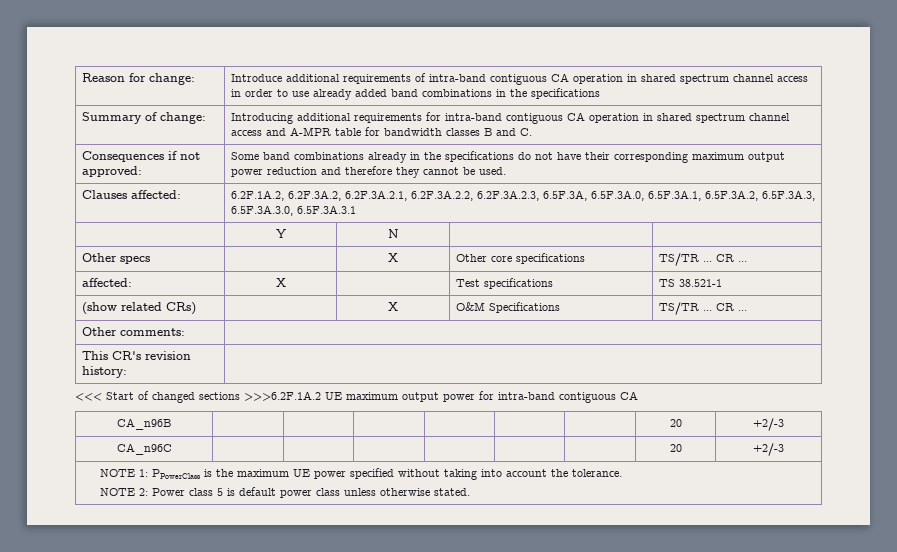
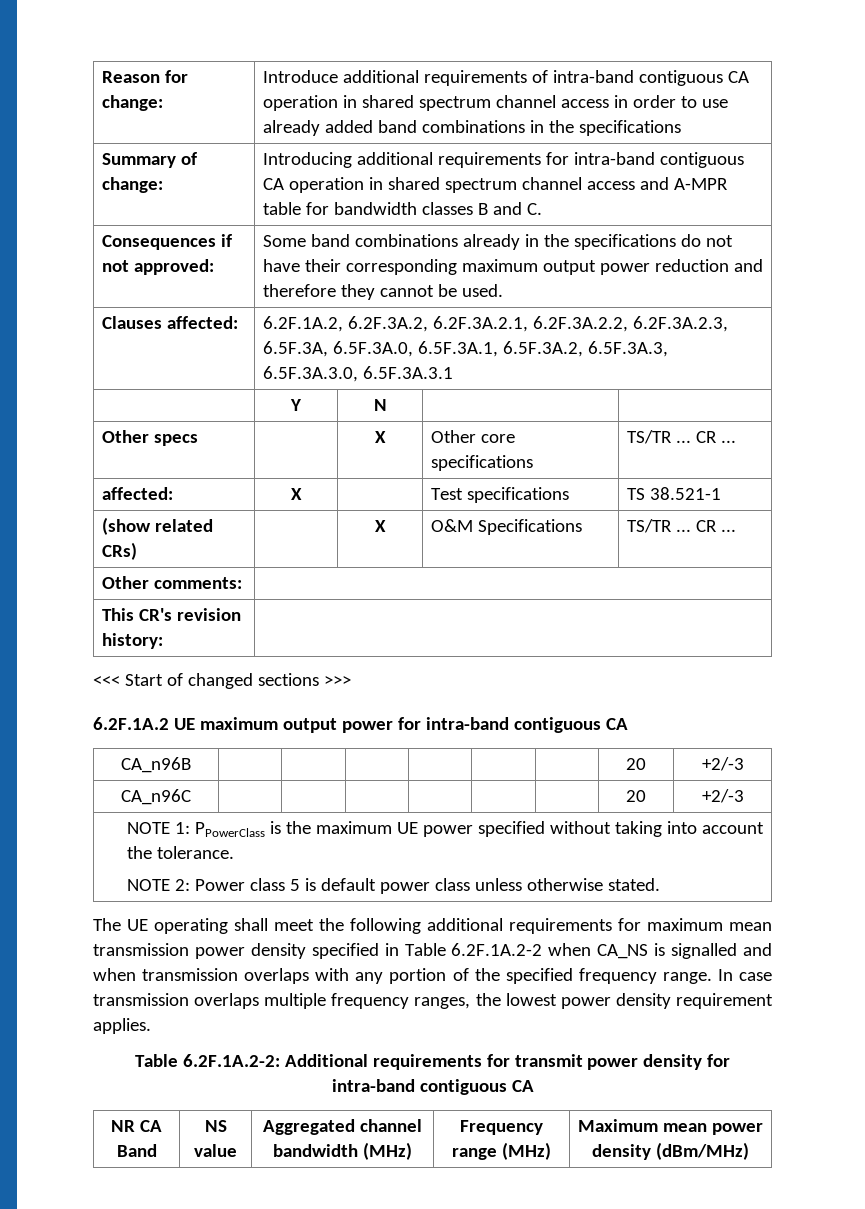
- <<< Start of changed sections >>>6.2F.1A.2 UE maximum output power for intra-band contiguous CA
+ <<< Start of changed sections >>>
+ 6.2F.1A.2 UE maximum output power for intra-band contiguous CA
+ The UE operating shall meet the following additional requirements for maximum mean transmission power density specified in Table 6.2F.1A.2-2 when CA_NS is signalled and when transmission overlaps with any portion of the specified frequency range. In case transmission overlaps multiple frequency ranges, the lowest power density requirement applies.
+ Table 6.2F.1A.2-2: Additional requirements for transmit power density for intra-band contiguous CA
+ NR CA Band | NS value | Aggregated channel bandwidth (MHz) | Frequency range (MHz) | Maximum mean power density (dBm/MHz)

